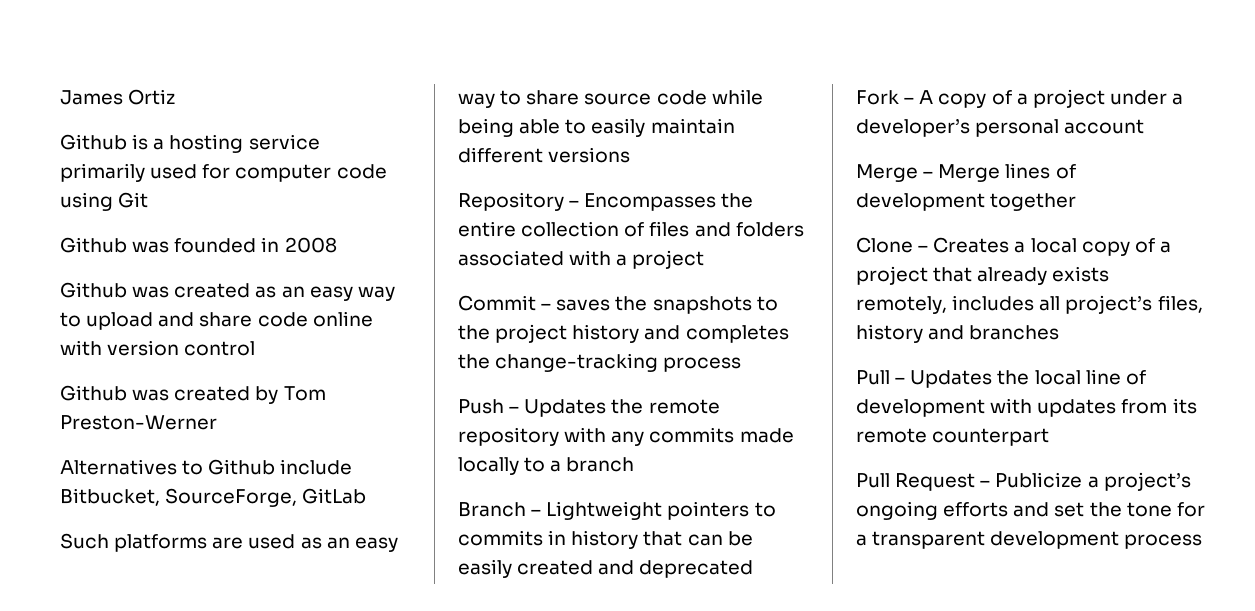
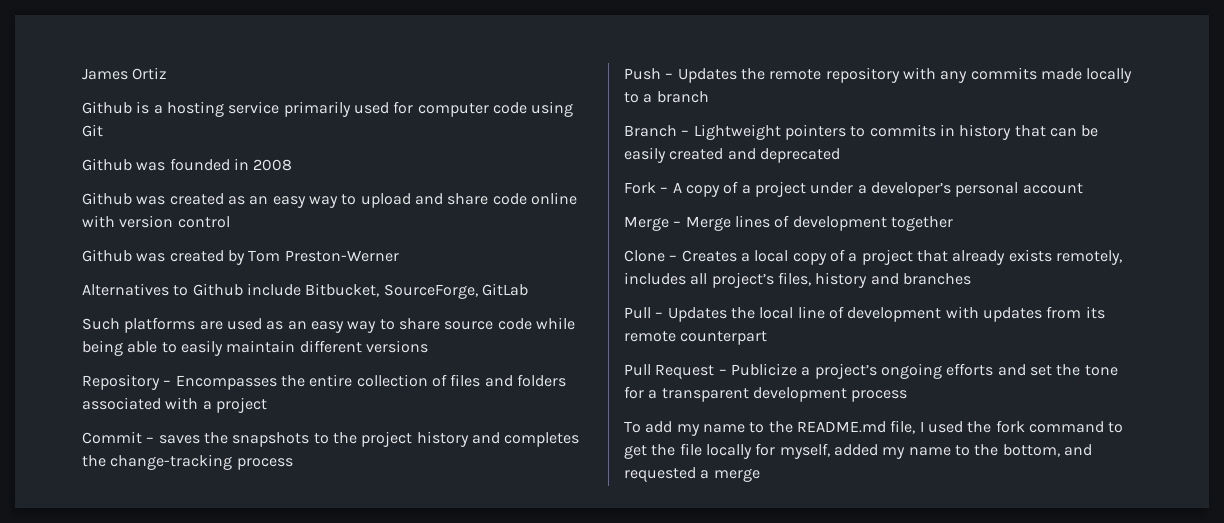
+ To add my name to the README.md file, I used the fork command to get the file locally for myself, added my name to the bottom, and requested a merge

